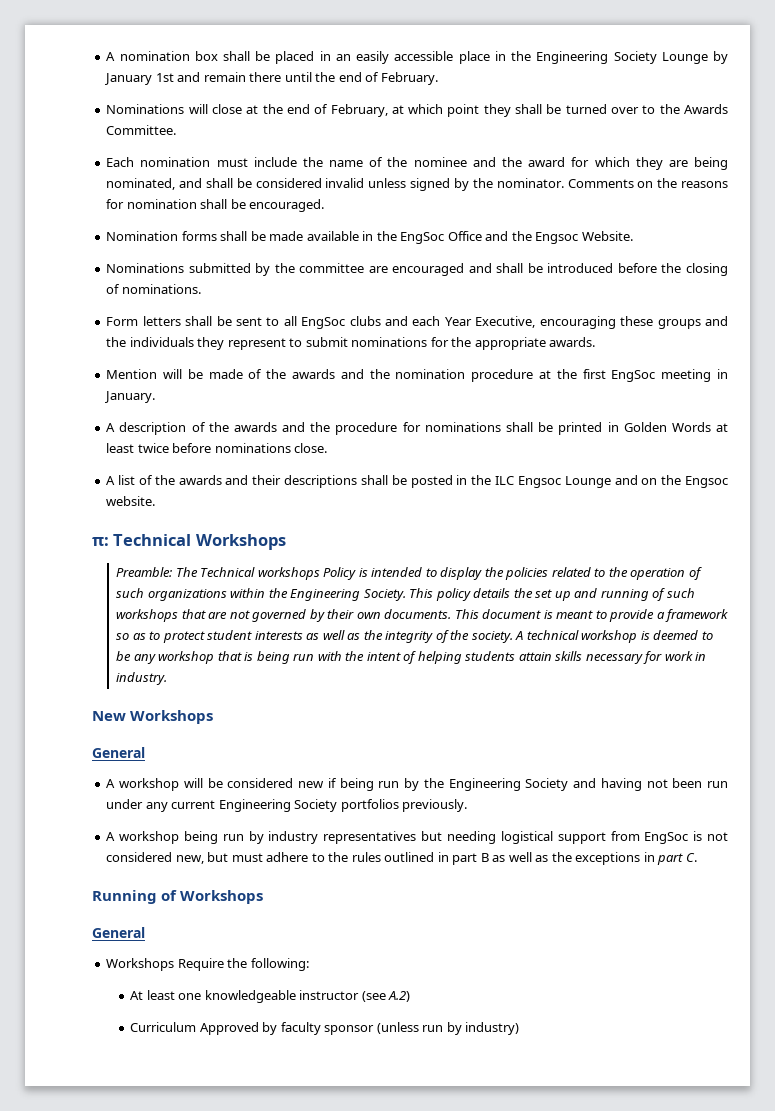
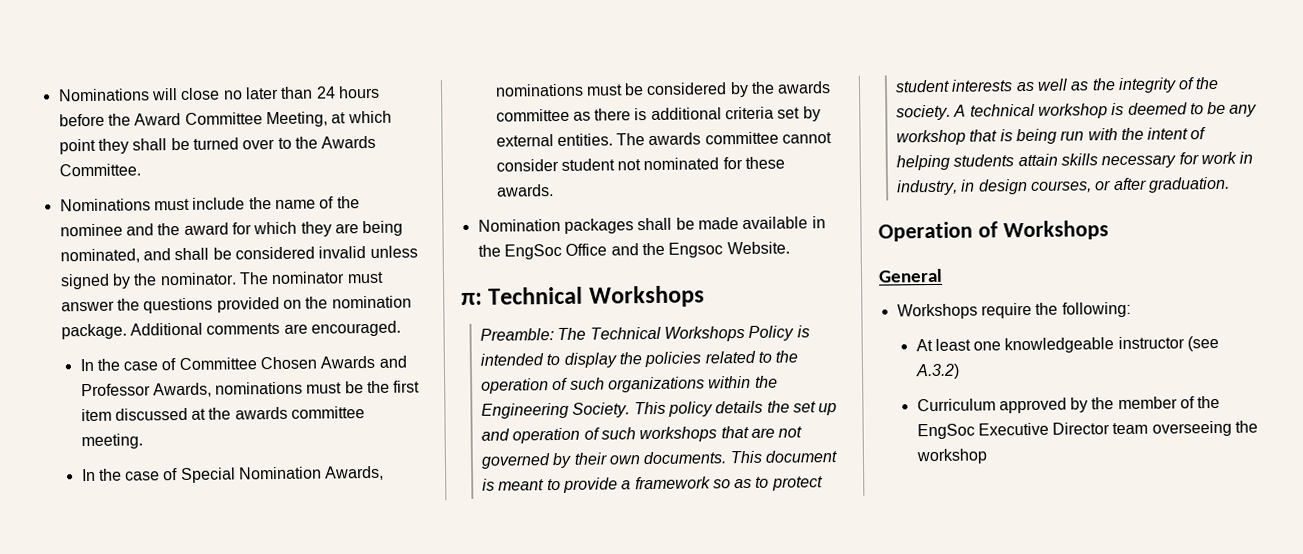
- A nomination box shall be placed in an easily accessible place in the Engineering Society Lounge by January 1st and remain there until the end of February.
- Nominations will close at the end of February, at which point they shall be turned over to the Awards Committee.
+ Nominations will close no later than 24 hours before the Award Committee Meeting, at which point they shall be turned over to the Awards Committee.
- Each nomination must include the name of the nominee and the award for which they are being nominated, and shall be considered invalid unless signed by the nominator.
+ Nominations must include the name of the nominee and the award for which they are being nominated, and shall be considered invalid unless signed by the nominator.
- Comments on the reasons for nomination shall be encouraged.
- Nomination forms shall be made available in the EngSoc Office and the Engsoc Website.
+ The nominator must answer the questions provided on the nomination package. Additional comments are encouraged.
+ In the case of Committee Chosen Awards and Professor Awards, nominations must be the first item discussed at the awards committee meeting.
+ In the case of Special Nomination Awards, nominations must be considered by the awards committee as there is additional criteria set by external entities. The awards committee cannot consider student not nominated for these awards.
+ Nomination packages shall be made available in the EngSoc Office and the Engsoc Website.
- Nominations submitted by the committee are encouraged and shall be introduced before the closing of nominations.
- Form letters shall be sent to all EngSoc clubs and each Year Executive, encouraging these groups and the individuals they represent to submit nominations for the appropriate awards.
- Mention will be made of the awards and the nomination procedure at the first EngSoc meeting in January.
- A description of the awards and the procedure for nominations shall be printed in Golden Words at least twice before nominations close.
- A list of the awards and their descriptions shall be posted in the ILC Engsoc Lounge and on the Engsoc website.
- Preamble: The Technical workshops Policy is intended to display the policies related to the operation of such organizations within the Engineering Society.
+ Preamble: The Technical Workshops Policy is intended to display the policies related to the operation of such organizations within the Engineering Society.
- This policy details the set up and running of such workshops that are not governed by their own documents.
+ This policy details the set up and operation of such workshops that are not governed by their own documents.
- A technical workshop is deemed to be any workshop that is being run with the intent of helping students attain skills necessary for work in industry.
- New Workshops
- General
- A workshop will be considered new if being run by the Engineering Society and having not been run under any current Engineering Society portfolios previously.
- A workshop being run by industry representatives but needing logistical support from EngSoc is not considered new, but must adhere to the rules outlined in part B as well as the exceptions in part C.
- Running of Workshops
+ A technical workshop is deemed to be any workshop that is being run with the intent of helping students attain skills necessary for work in industry, in design courses, or after graduation.
+ Operation of Workshops
- Workshops Require the following:
+ Workshops require the following:
- At least one knowledgeable instructor (see A.2)
+ At least one knowledgeable instructor (see A.3.2)
- Curriculum Approved by faculty sponsor (unless run by industry)
+ Curriculum approved by the member of the EngSoc Executive Director team overseeing the workshop

